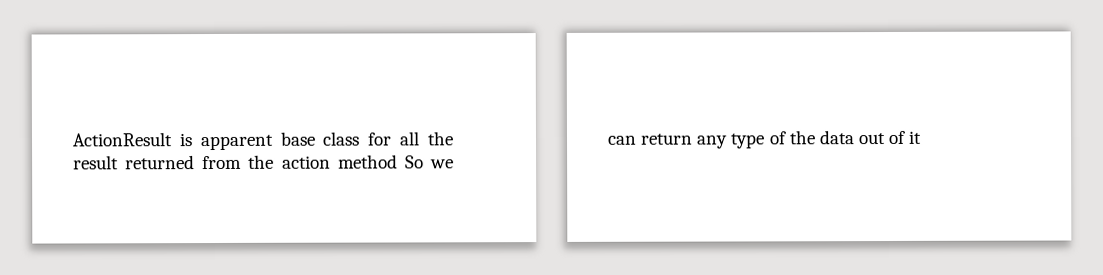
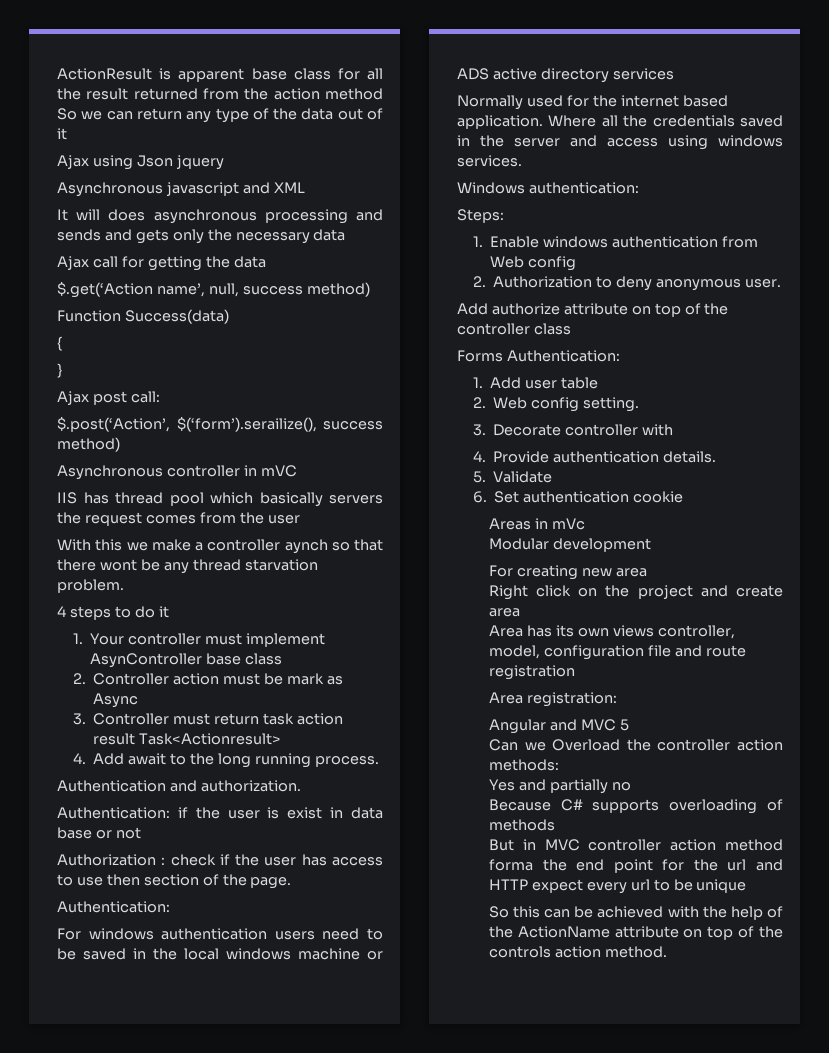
+ Ajax using Json jquery
+ Asynchronous javascript and XML
+ It will does asynchronous processing and sends and gets only the necessary data
+ Ajax call for getting the data
+ $.get(‘Action name’, null, success method)
+ Function Success(data)
+ {
+ }
+ Ajax post call:
+ $.post(‘Action’, $(‘form’).serailize(), success method)
+ Asynchronous controller in mVC
+ IIS has thread pool which basically servers the request comes from the user
+ With this we make a controller aynch so that there wont be any thread starvation problem.
+ 4 steps to do it
+ 1. Your controller must implement AsynController base class
+ 2. Controller action must be mark as Async
+ 3. Controller must return task action result Task<Actionresult>
+ 4. Add await to the long running process.
+ Authentication and authorization.
+ Authentication: if the user is exist in data base or not
+ Authorization : check if the user has access to use then section of the page.
+ Authentication:
+ For windows authentication users need to be saved in the local windows machine or ADS active directory services
+ Normally used for the internet based application. Where all the credentials saved in the server and access using windows services.
+ Windows authentication:
+ Steps:
+ 1. Enable windows authentication from Web config
+ 2. Authorization to deny anonymous user.
+ Add authorize attribute on top of the controller class
+ Forms Authentication:
+ 1. Add user table
+ 2. Web config setting.
+ 3. Decorate controller with
+ 4. Provide authentication details.
+ 5. Validate
+ 6. Set authentication cookie
+ Areas in mVc
+ Modular development
+ For creating new area
+ Right click on the project and create area
+ Area has its own views controller, model, configuration file and route registration
+ Area registration:
+ Angular and MVC 5
+ Can we Overload the controller action methods:
+ Yes and partially no
+ Because C# supports overloading of methods
+ But in MVC controller action method forma the end point for the url and HTTP expect every url to be unique
+ So this can be achieved with the help of the ActionName attribute on top of the controls action method.

